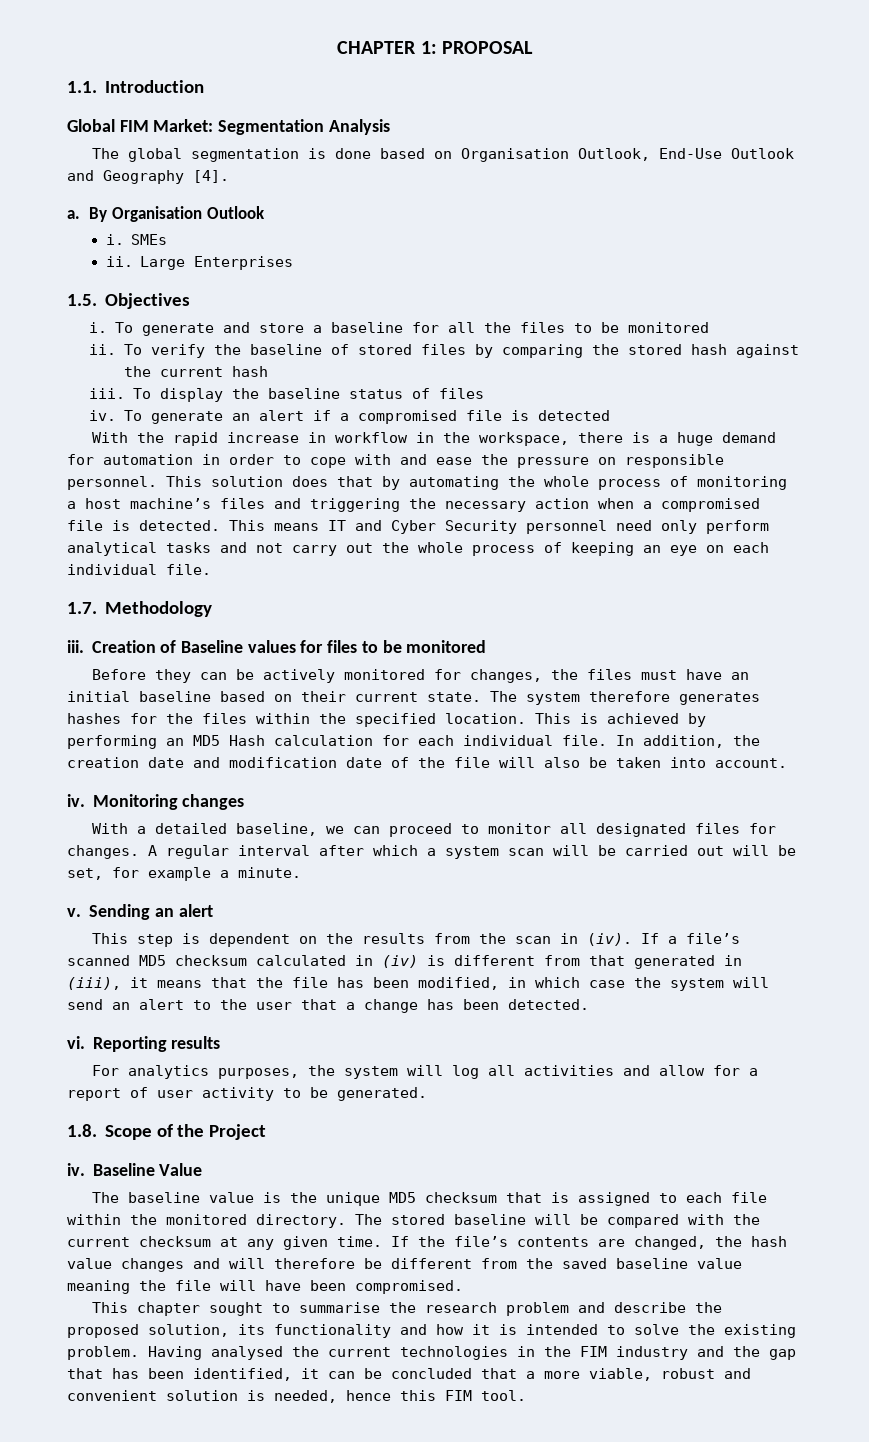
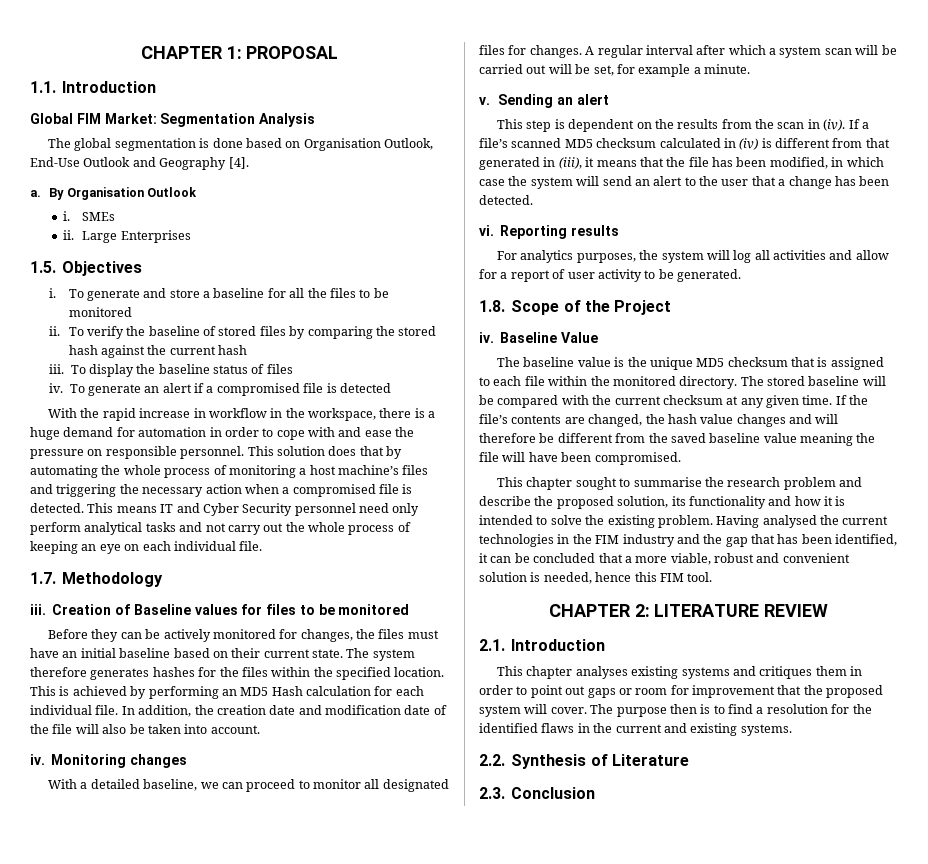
+ CHAPTER 2: LITERATURE REVIEW
+ 2.1. Introduction
+ This chapter analyses existing systems and critiques them in order to point out gaps or room for improvement that the proposed system will cover. The purpose then is to find a resolution for the identified flaws in the current and existing systems.
+ 2.2. Synthesis of Literature
+ 2.3. Conclusion

